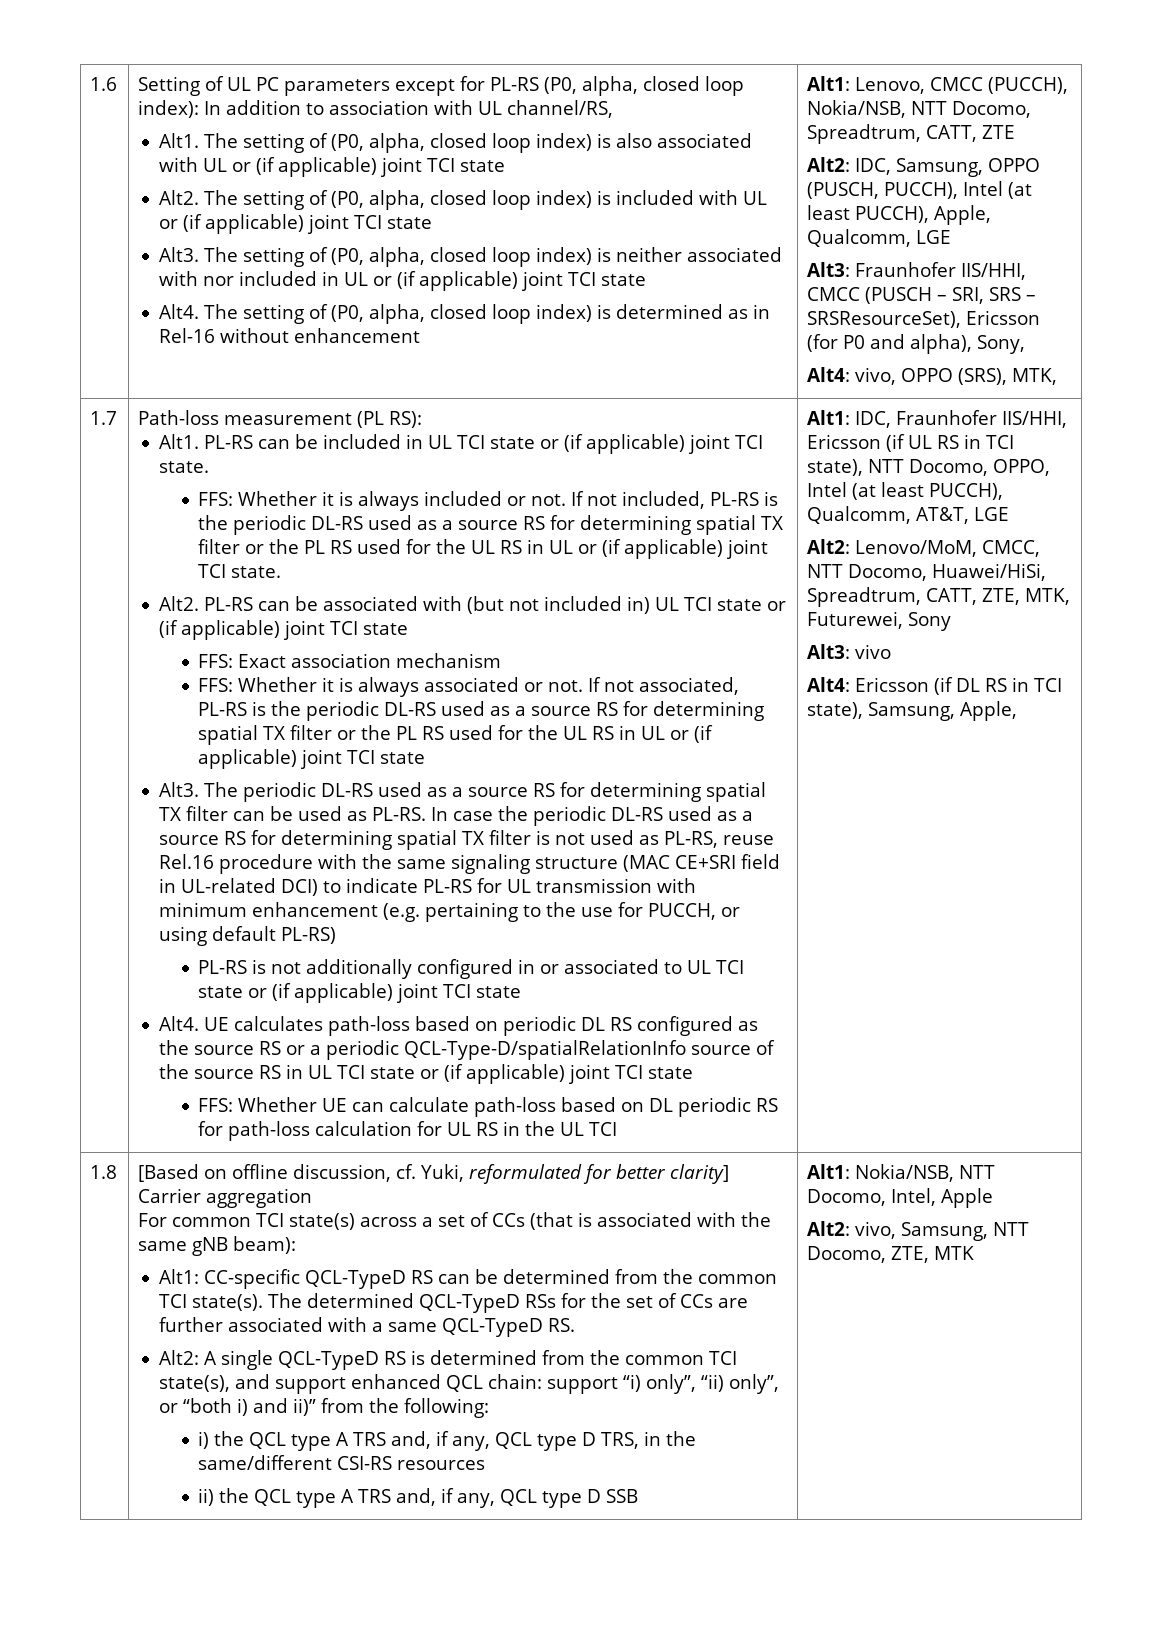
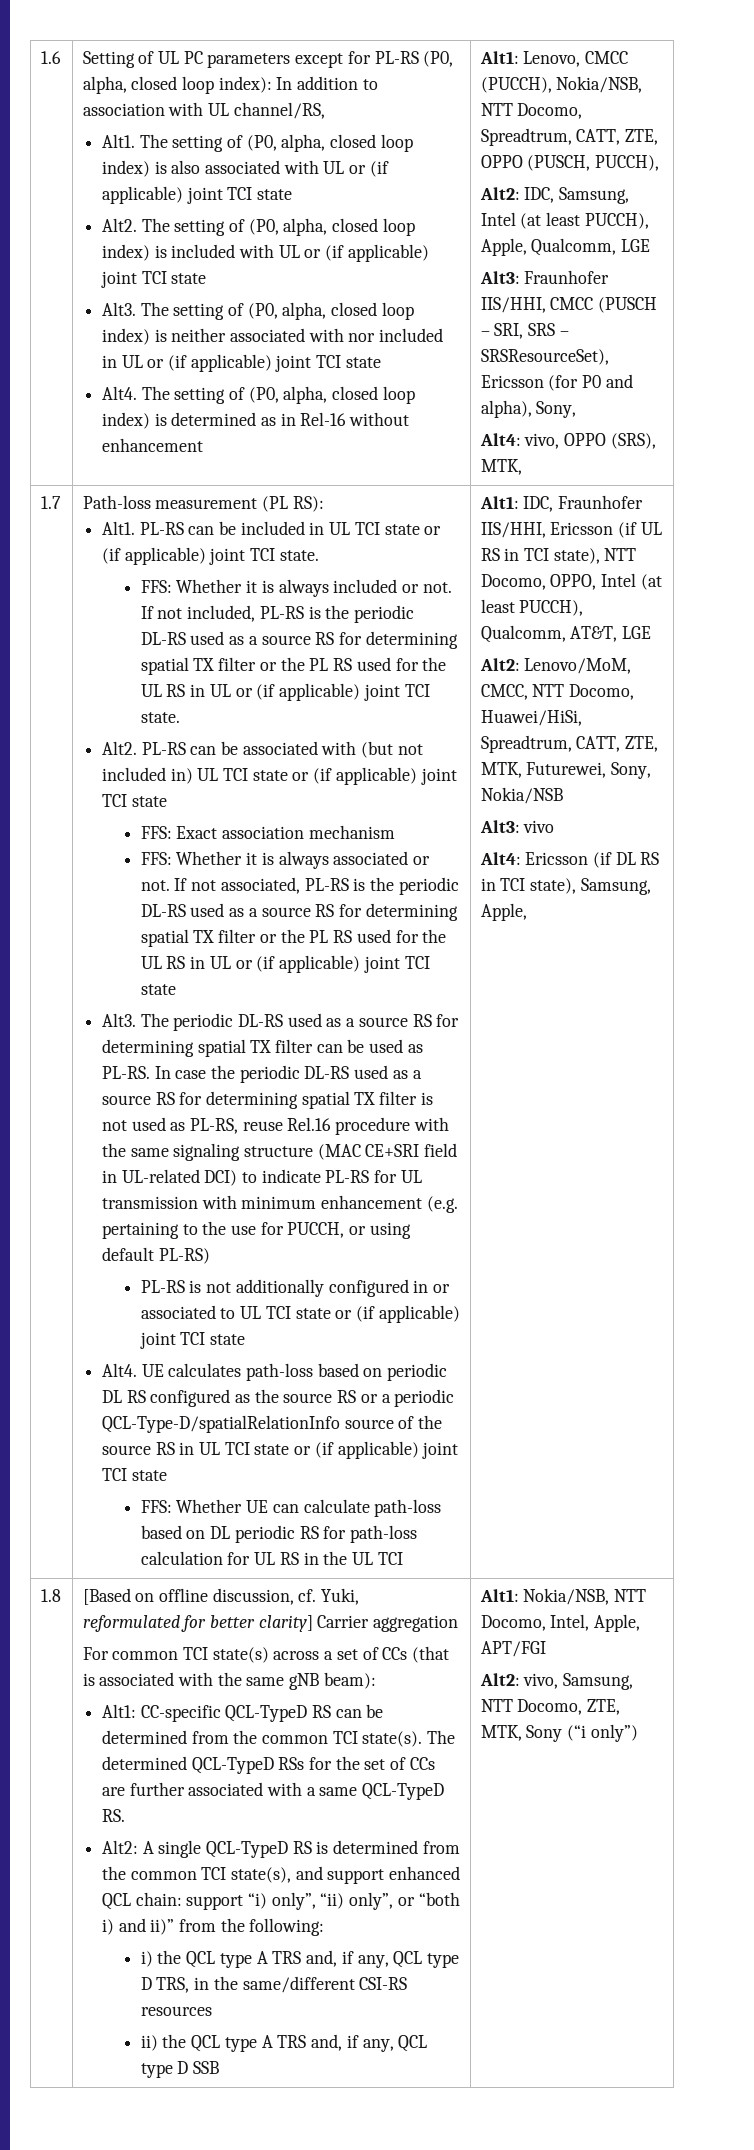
- Alt1: Lenovo, CMCC (PUCCH), Nokia/NSB, NTT Docomo, Spreadtrum, CATT, ZTE
+ Alt1: Lenovo, CMCC (PUCCH), Nokia/NSB, NTT Docomo, Spreadtrum, CATT, ZTE, OPPO (PUSCH, PUCCH),
- Alt2: IDC, Samsung, OPPO (PUSCH, PUCCH), Intel (at least PUCCH), Apple, Qualcomm, LGE
+ Alt2: IDC, Samsung, Intel (at least PUCCH), Apple, Qualcomm, LGE
- Alt2: Lenovo/MoM, CMCC, NTT Docomo, Huawei/HiSi, Spreadtrum, CATT, ZTE, MTK, Futurewei, Sony
+ Alt2: Lenovo/MoM, CMCC, NTT Docomo, Huawei/HiSi, Spreadtrum, CATT, ZTE, MTK, Futurewei, Sony, Nokia/NSB
- Alt1: Nokia/NSB, NTT Docomo, Intel, Apple
+ Alt1: Nokia/NSB, NTT Docomo, Intel, Apple, APT/FGI
- Alt2: vivo, Samsung, NTT Docomo, ZTE, MTK
+ Alt2: vivo, Samsung, NTT Docomo, ZTE, MTK, Sony (“i only”)

